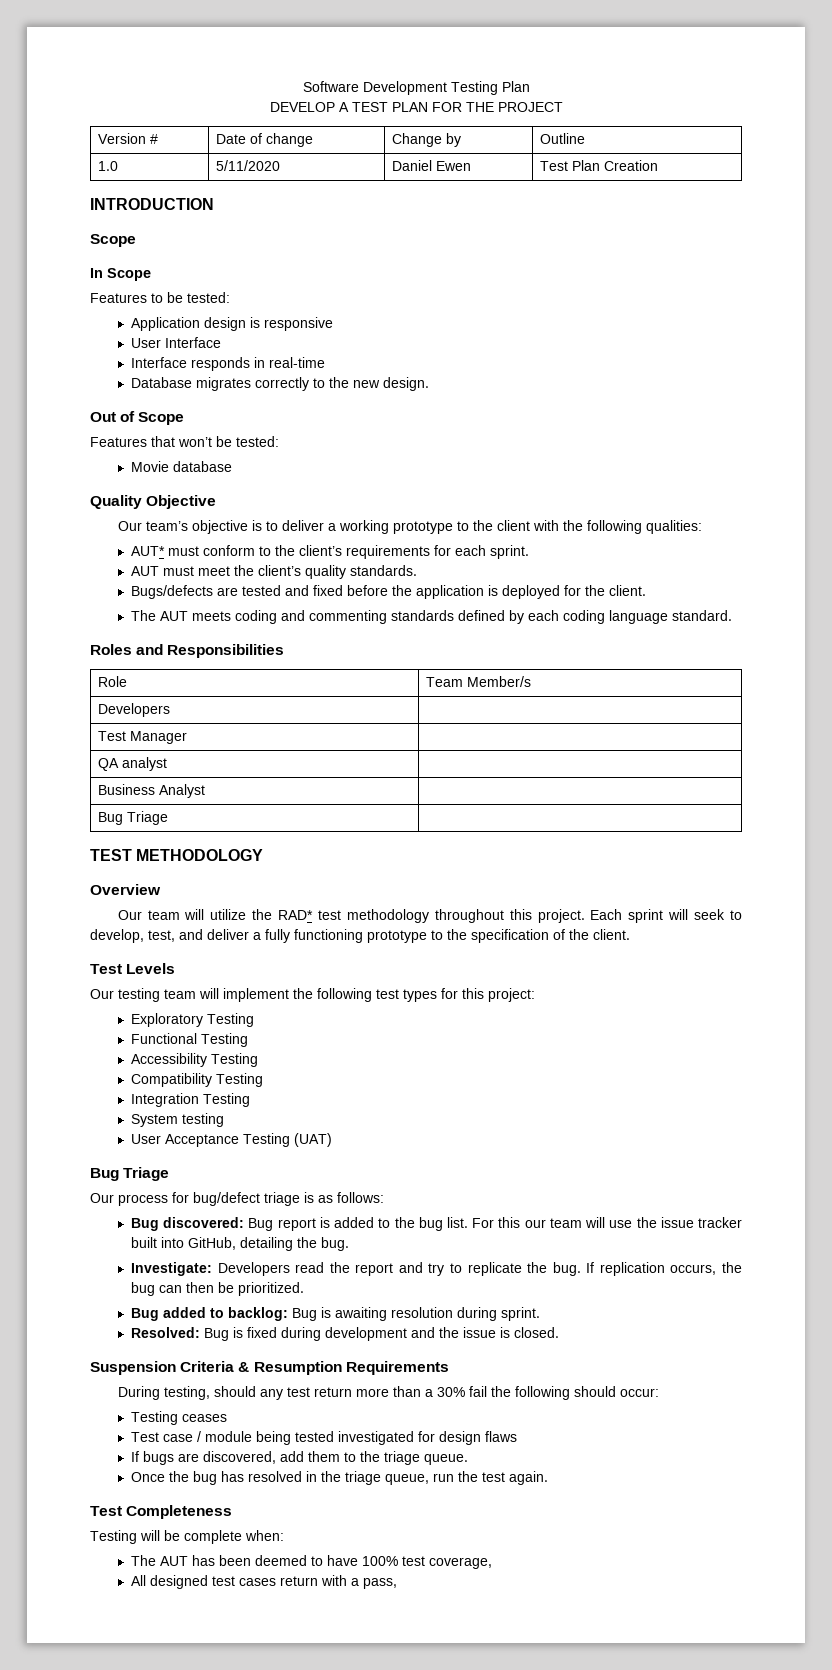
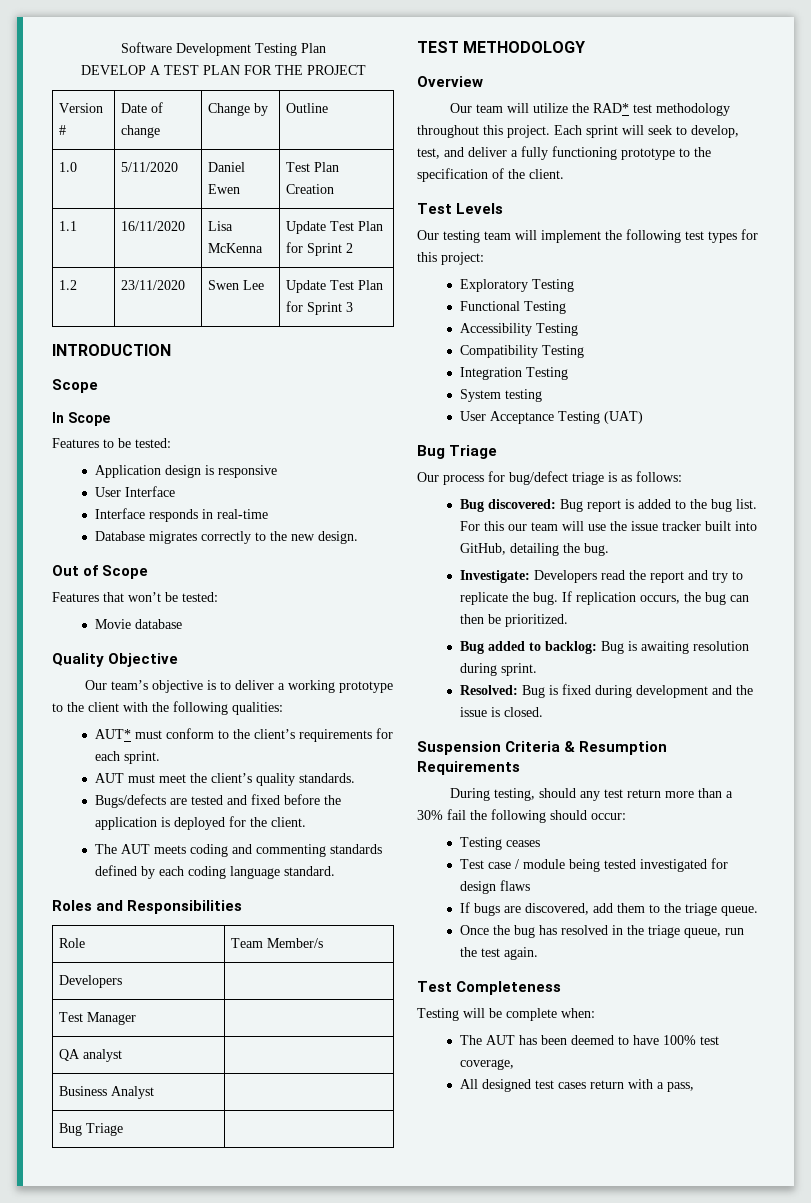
+ 1.1 | 16/11/2020 | Lisa McKenna | Update Test Plan for Sprint 2
+ 1.2 | 23/11/2020 | Swen Lee | Update Test Plan for Sprint 3

